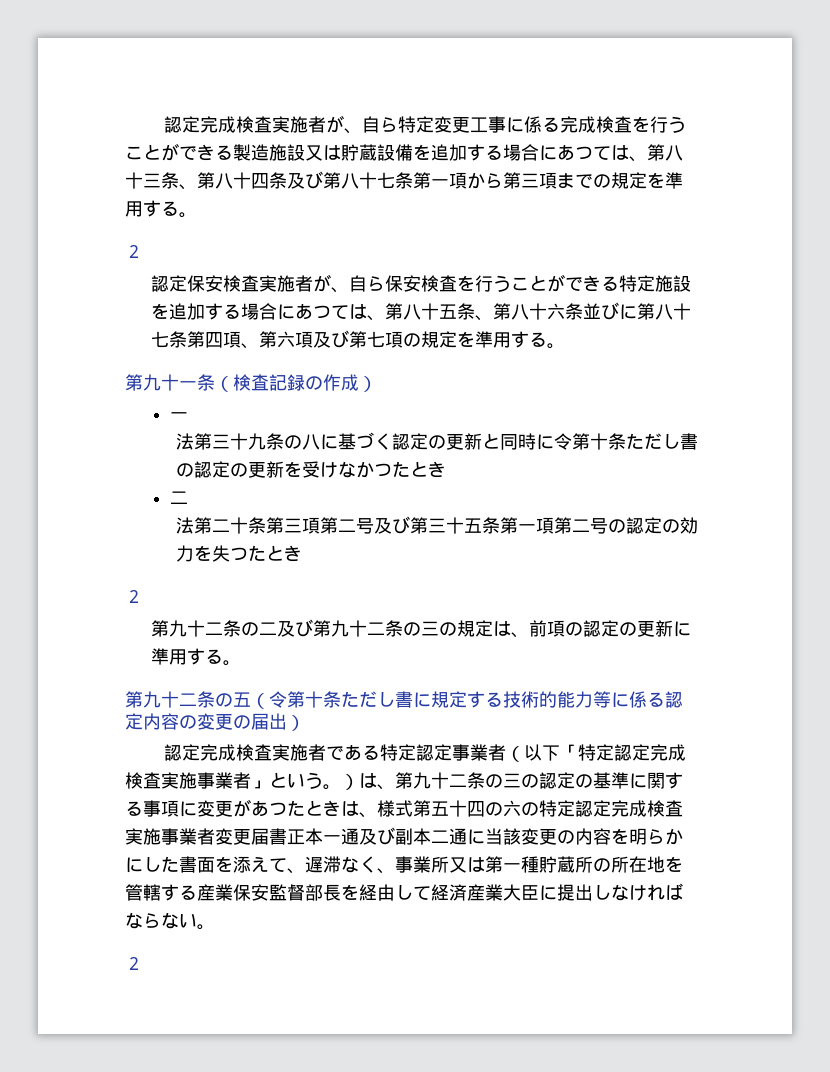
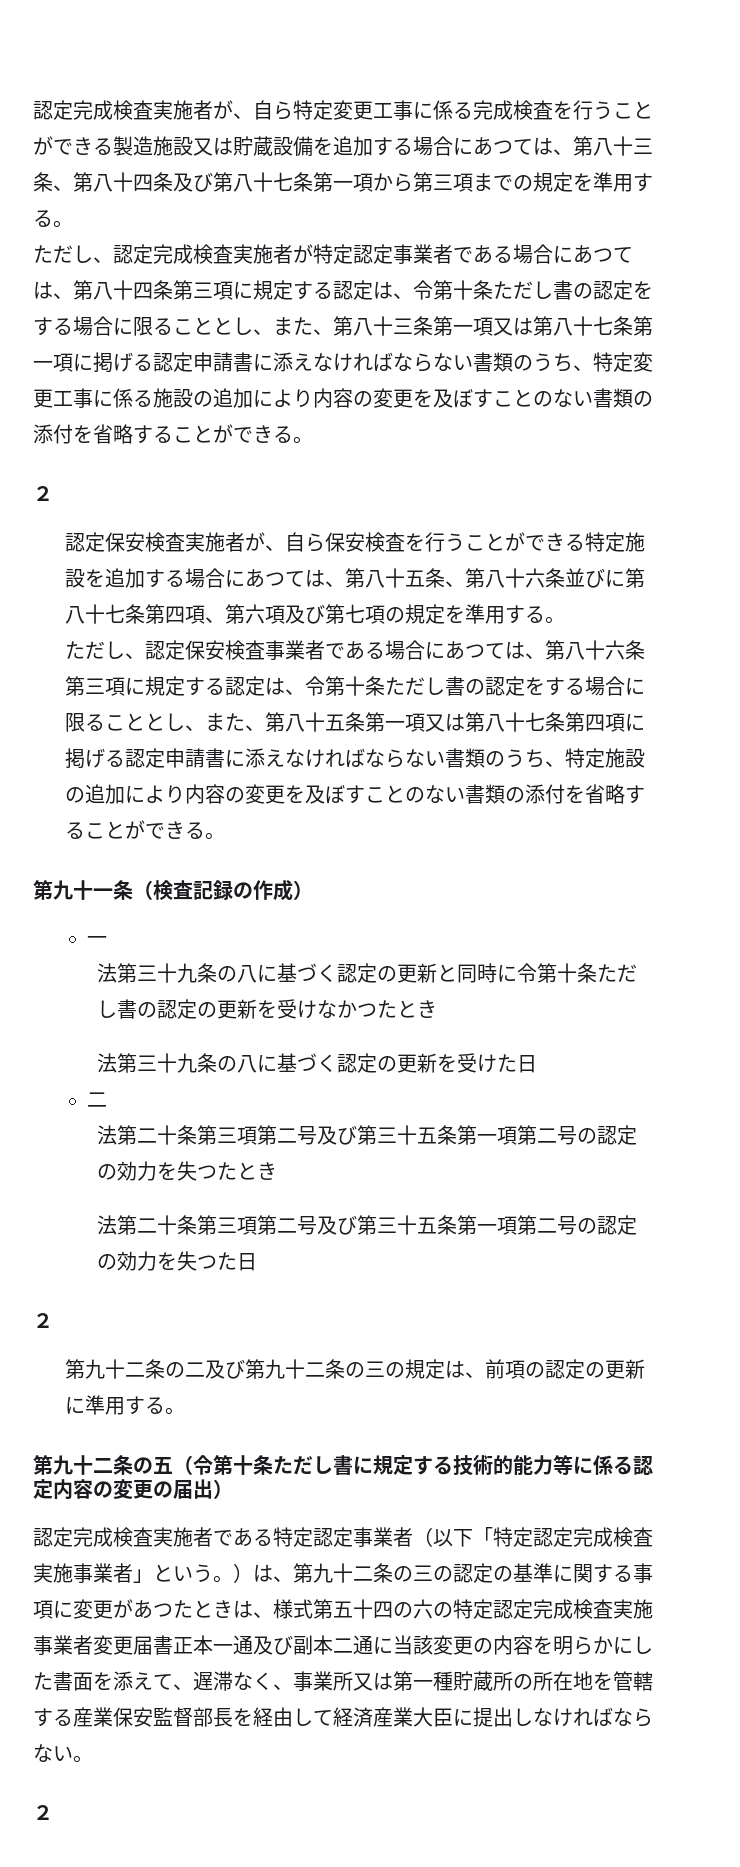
+ ただし、認定完成検査実施者が特定認定事業者である場合にあつては、第八十四条第三項に規定する認定は、令第十条ただし書の認定をする場合に限ることとし、また、第八十三条第一項又は第八十七条第一項に掲げる認定申請書に添えなければならない書類のうち、特定変更工事に係る施設の追加により内容の変更を及ぼすことのない書類の添付を省略することができる。
+ ただし、認定保安検査事業者である場合にあつては、第八十六条第三項に規定する認定は、令第十条ただし書の認定をする場合に限ることとし、また、第八十五条第一項又は第八十七条第四項に掲げる認定申請書に添えなければならない書類のうち、特定施設の追加により内容の変更を及ぼすことのない書類の添付を省略することができる。
+ 法第三十九条の八に基づく認定の更新を受けた日
+ 法第二十条第三項第二号及び第三十五条第一項第二号の認定の効力を失つた日

